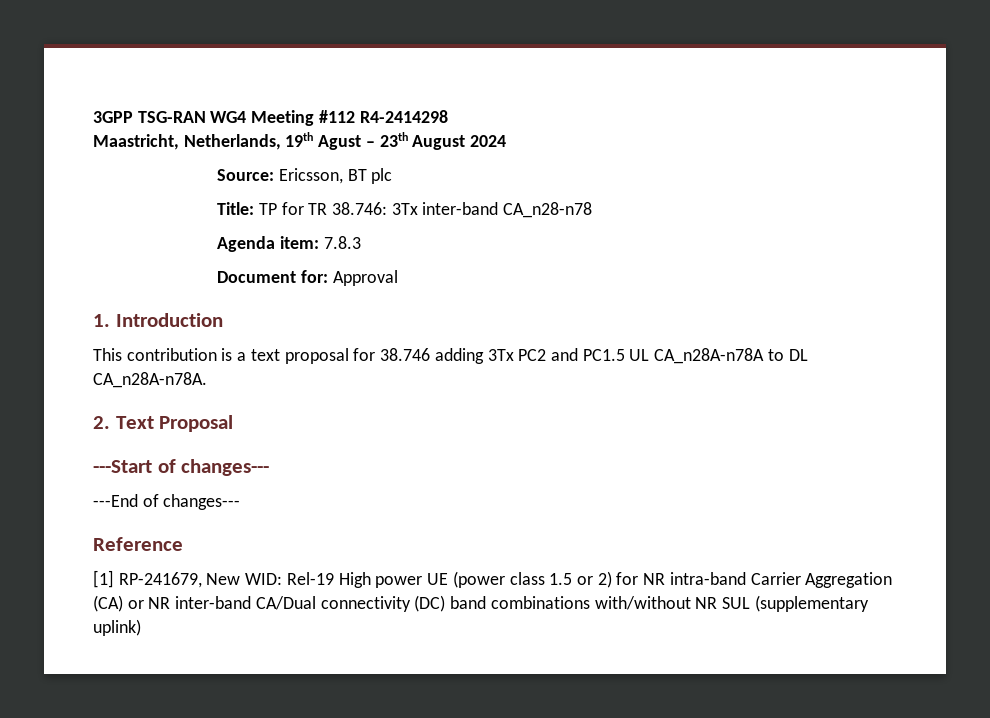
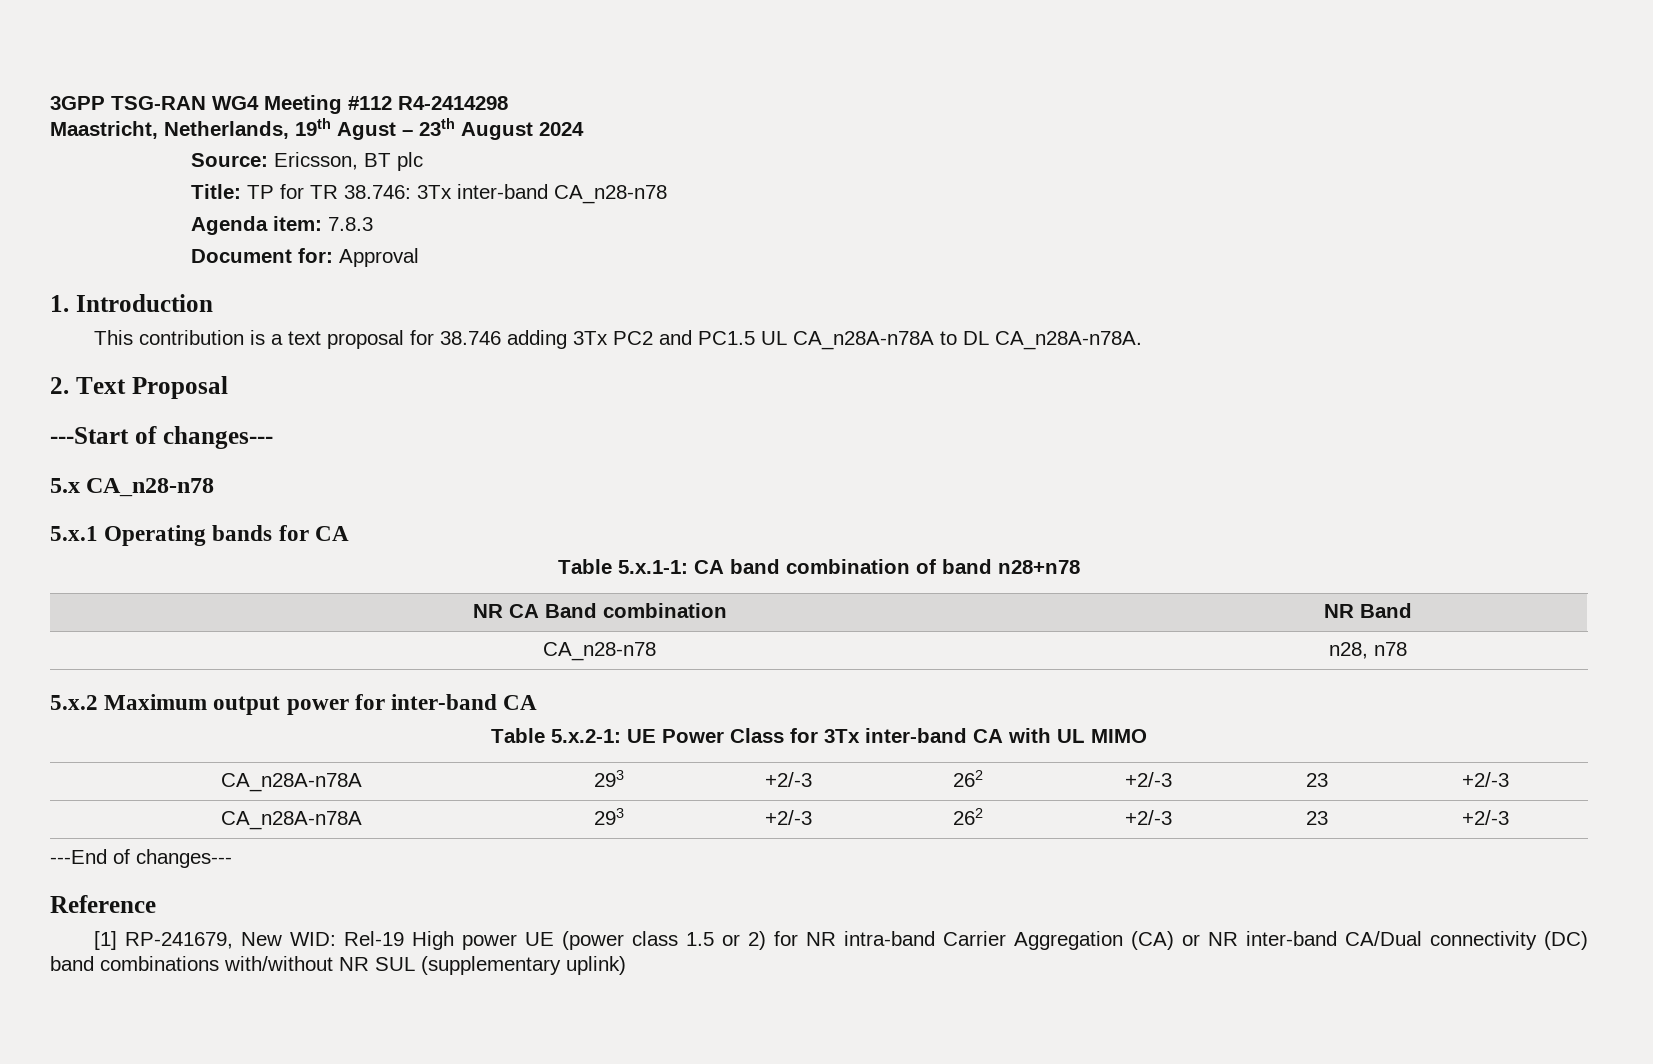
+ 5.x CA_n28-n78
+ 5.x.1 Operating bands for CA
+ Table 5.x.1-1: CA band combination of band n28+n78
+ NR CA Band combination | NR Band
+ CA_n28-n78 | n28, n78
+ 5.x.2 Maximum output power for inter-band CA
+ Table 5.x.2-1: UE Power Class for 3Tx inter-band CA with UL MIMO
+ CA_n28A-n78A | 293 | +2/-3 | 262 | +2/-3 | 23 | +2/-3
+ CA_n28A-n78A | 293 | +2/-3 | 262 | +2/-3 | 23 | +2/-3

